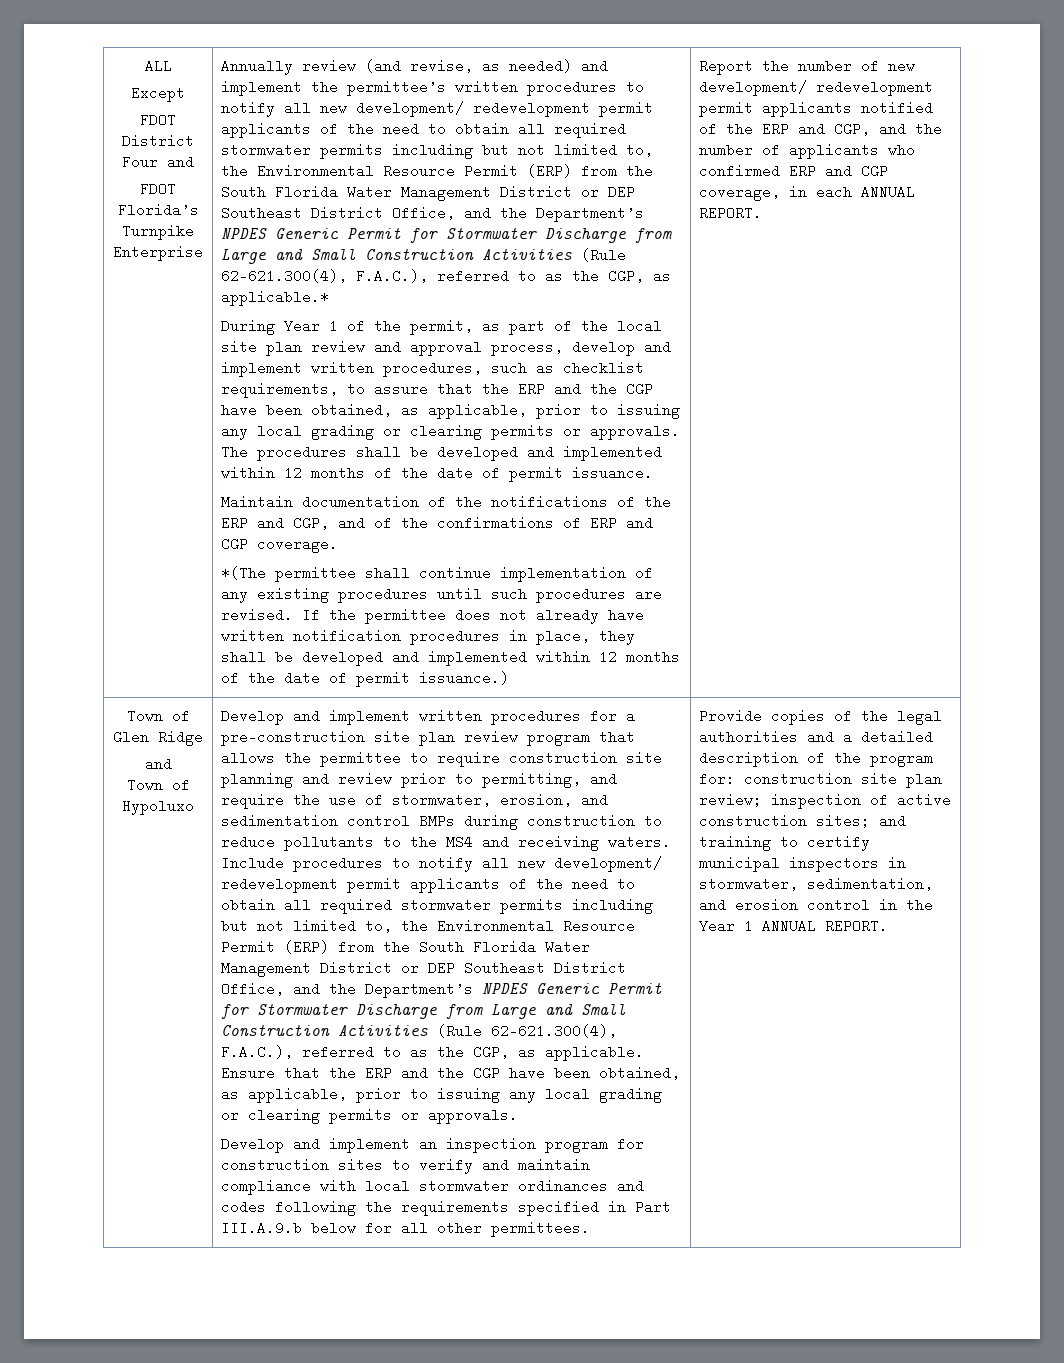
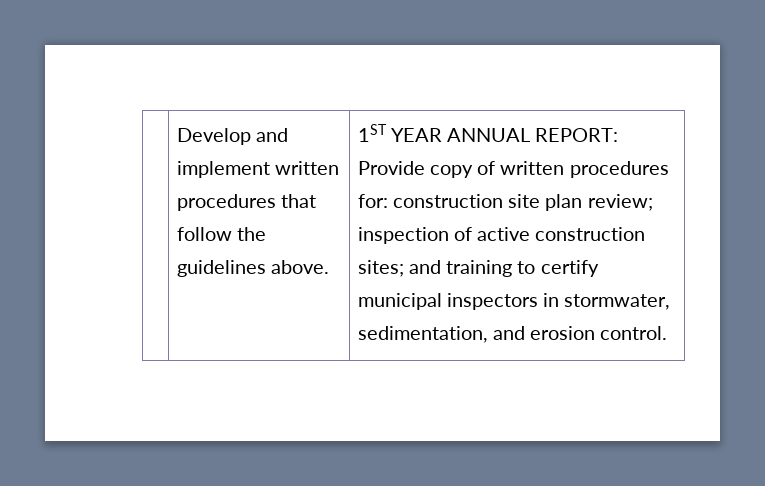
- ALL
- Except
- FDOT District Four and
- FDOT Florida’s Turnpike Enterprise | Annually review (and revise, as needed) and implement the permittee’s written procedures to notify all new development/ redevelopment permit applicants of the need to obtain all required stormwater permits including but not limited to, the Environmental Resource Permit (ERP) from the South Florida Water Management District or DEP Southeast District Office, and the Department’s NPDES Generic Permit for Stormwater Discharge from Large and Small Construction Activities (Rule 62-621.300(4), F.A.C.), referred to as the CGP, as applicable.*
- During Year 1 of the permit, as part of the local site plan review and approval process, develop and implement written procedures, such as checklist requirements, to assure that the ERP and the CGP have been obtained, as applicable, prior to issuing any local grading or clearing permits or approvals. The procedures shall be developed and implemented within 12 months of the date of permit issuance.
- Maintain documentation of the notifications of the ERP and CGP, and of the confirmations of ERP and CGP coverage.
- *(The permittee shall continue implementation of any existing procedures until such procedures are revised. If the permittee does not already have written notification procedures in place, they shall be developed and implemented within 12 months of the date of permit issuance.) | Report the number of new development/ redevelopment permit applicants notified of the ERP and CGP, and the number of applicants who confirmed ERP and CGP coverage, in each ANNUAL REPORT.
- Town of Glen Ridge
- and
- Town of Hypoluxo
- Develop and implement written procedures for a pre-construction site plan review program that allows the permittee to require construction site planning and review prior to permitting, and require the use of stormwater, erosion, and sedimentation control BMPs during construction to reduce pollutants to the MS4 and receiving waters. Include procedures to notify all new development/ redevelopment permit applicants of the need to obtain all required stormwater permits including but not limited to, the Environmental Resource Permit (ERP) from the South Florida Water Management District or DEP Southeast District Office, and the Department’s NPDES Generic Permit for Stormwater Discharge from Large and Small Construction Activities (Rule 62-621.300(4), F.A.C.), referred to as the CGP, as applicable. Ensure that the ERP and the CGP have been obtained, as applicable, prior to issuing any local grading or clearing permits or approvals.
- Develop and implement an inspection program for construction sites to verify and maintain compliance with local stormwater ordinances and codes following the requirements specified in Part III.A.9.b below for all other permittees. | Provide copies of the legal authorities and a detailed description of the program for: construction site plan review; inspection of active construction sites; and training to certify municipal inspectors in stormwater, sedimentation, and erosion control in the Year 1 ANNUAL REPORT.
+ Develop and implement written procedures that follow the guidelines above. | 1ST YEAR ANNUAL REPORT: Provide copy of written procedures for: construction site plan review; inspection of active construction sites; and training to certify municipal inspectors in stormwater, sedimentation, and erosion control.

